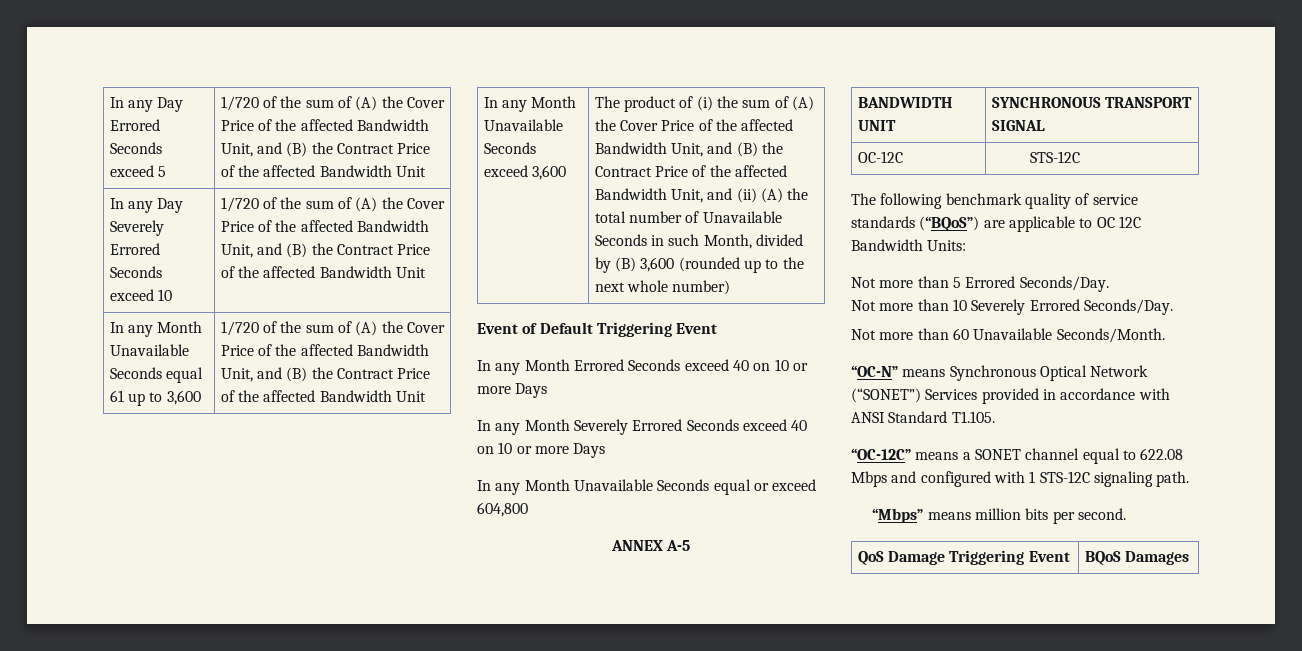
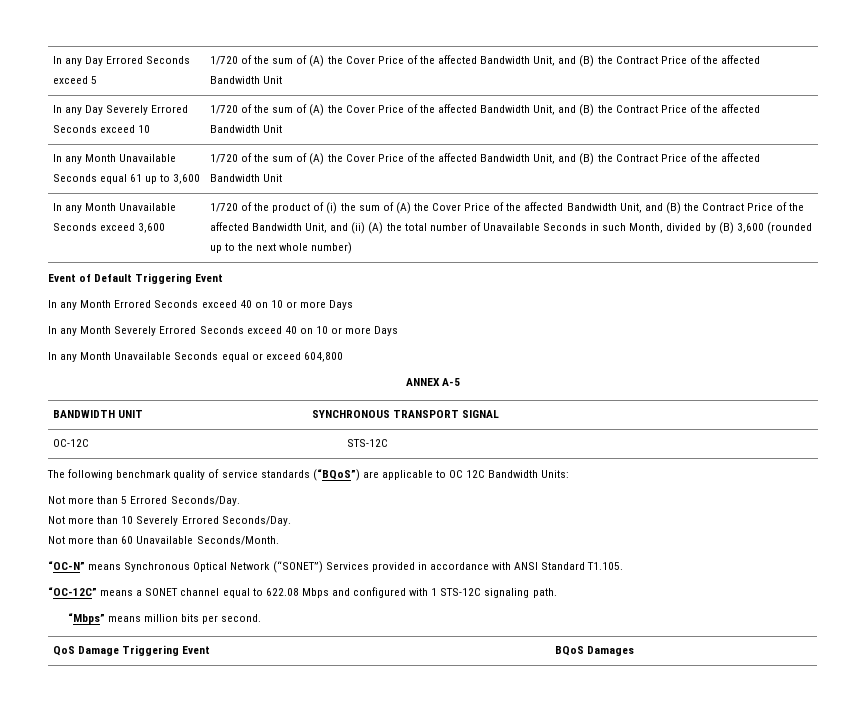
- The product of (i) the sum of (A) the Cover Price of the affected Bandwidth Unit, and (B) the Contract Price of the affected Bandwidth Unit, and (ii) (A) the total number of Unavailable Seconds in such Month, divided by (B) 3,600 (rounded up to the next whole number)
+ 1/720 of the product of (i) the sum of (A) the Cover Price of the affected Bandwidth Unit, and (B) the Contract Price of the affected Bandwidth Unit, and (ii) (A) the total number of Unavailable Seconds in such Month, divided by (B) 3,600 (rounded up to the next whole number)

